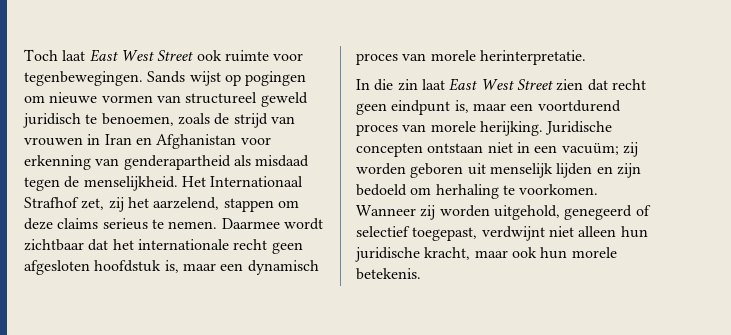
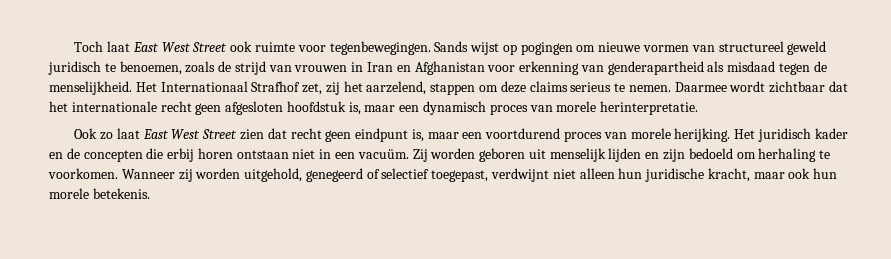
- In die zin laat East West Street zien dat recht geen eindpunt is, maar een voortdurend proces van morele herijking.
+ Ook zo laat East West Street zien dat recht geen eindpunt is, maar een voortdurend proces van morele herijking.
- Juridische concepten ontstaan niet in een vacuüm; zij worden geboren uit menselijk lijden en zijn bedoeld om herhaling te voorkomen.
+ Het juridisch kader en de concepten die erbij horen ontstaan niet in een vacuüm. Zij worden geboren uit menselijk lijden en zijn bedoeld om herhaling te voorkomen.

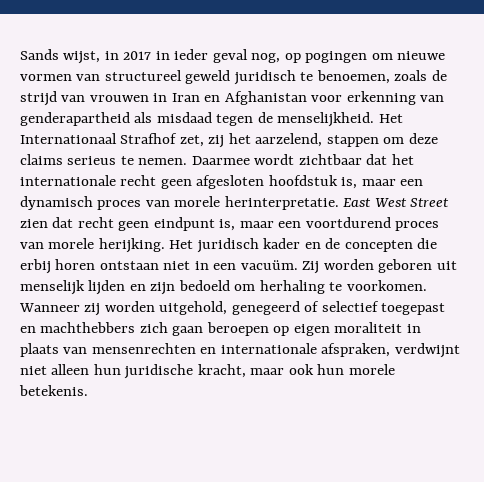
- Toch laat East West Street ook ruimte voor tegenbewegingen. Sands wijst op pogingen om nieuwe vormen van structureel geweld juridisch te benoemen, zoals de strijd van vrouwen in Iran en Afghanistan voor erkenning van genderapartheid als misdaad tegen de menselijkheid.
+ Sands wijst, in 2017 in ieder geval nog, op pogingen om nieuwe vormen van structureel geweld juridisch te benoemen, zoals de strijd van vrouwen in Iran en Afghanistan voor erkenning van genderapartheid als misdaad tegen de menselijkheid.
- Daarmee wordt zichtbaar dat het internationale recht geen afgesloten hoofdstuk is, maar een dynamisch proces van morele herinterpretatie.
- Ook zo laat East West Street zien dat recht geen eindpunt is, maar een voortdurend proces van morele herijking.
+ Daarmee wordt zichtbaar dat het internationale recht geen afgesloten hoofdstuk is, maar een dynamisch proces van morele herinterpretatie. East West Street zien dat recht geen eindpunt is, maar een voortdurend proces van morele herijking.
- Wanneer zij worden uitgehold, genegeerd of selectief toegepast, verdwijnt niet alleen hun juridische kracht, maar ook hun morele betekenis.
+ Wanneer zij worden uitgehold, genegeerd of selectief toegepast en machthebbers zich gaan beroepen op eigen moraliteit in plaats van mensenrechten en internationale afspraken, verdwijnt niet alleen hun juridische kracht, maar ook hun morele betekenis.

